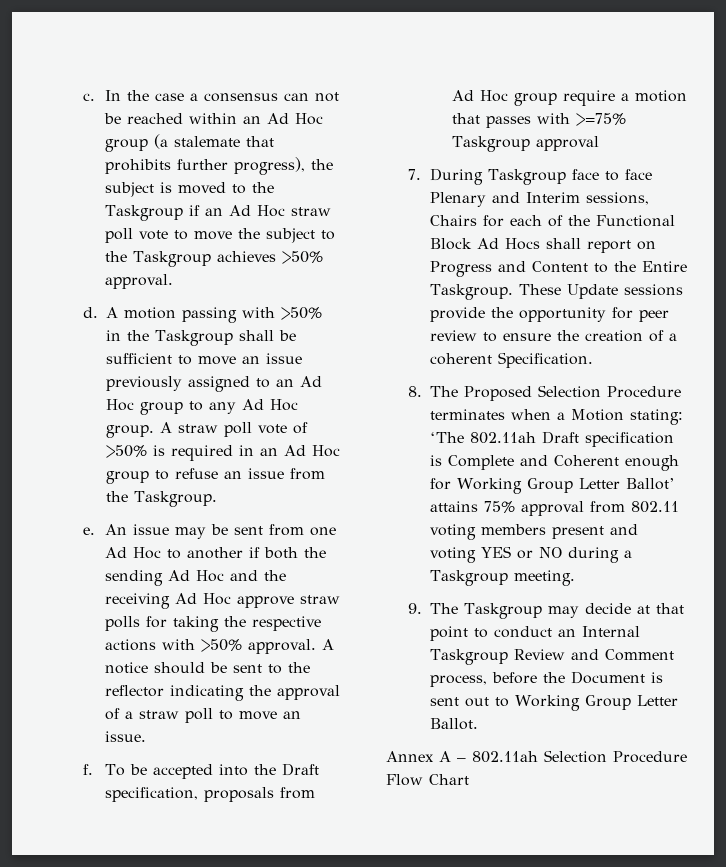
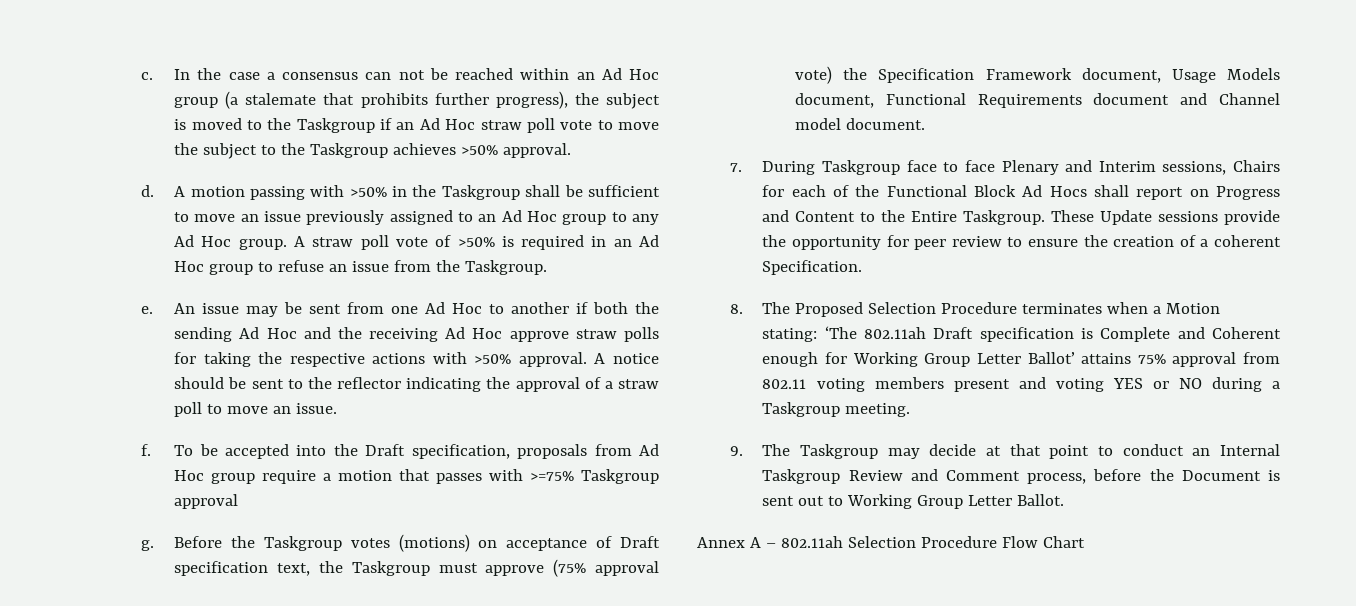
+ g. Before the Taskgroup votes (motions) on acceptance of Draft specification text, the Taskgroup must approve (75% approval vote) the Specification Framework document, Usage Models document, Functional Requirements document and Channel model document.

